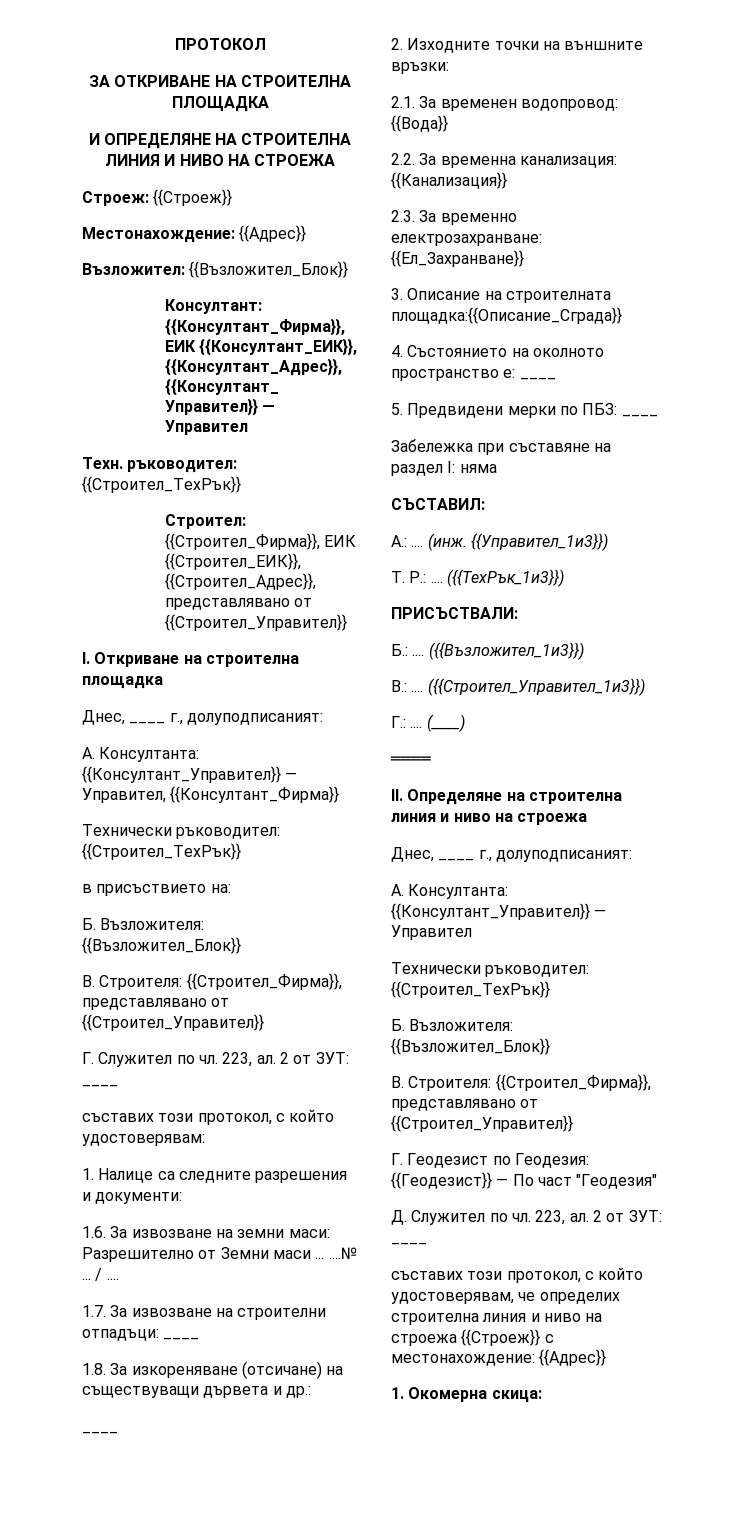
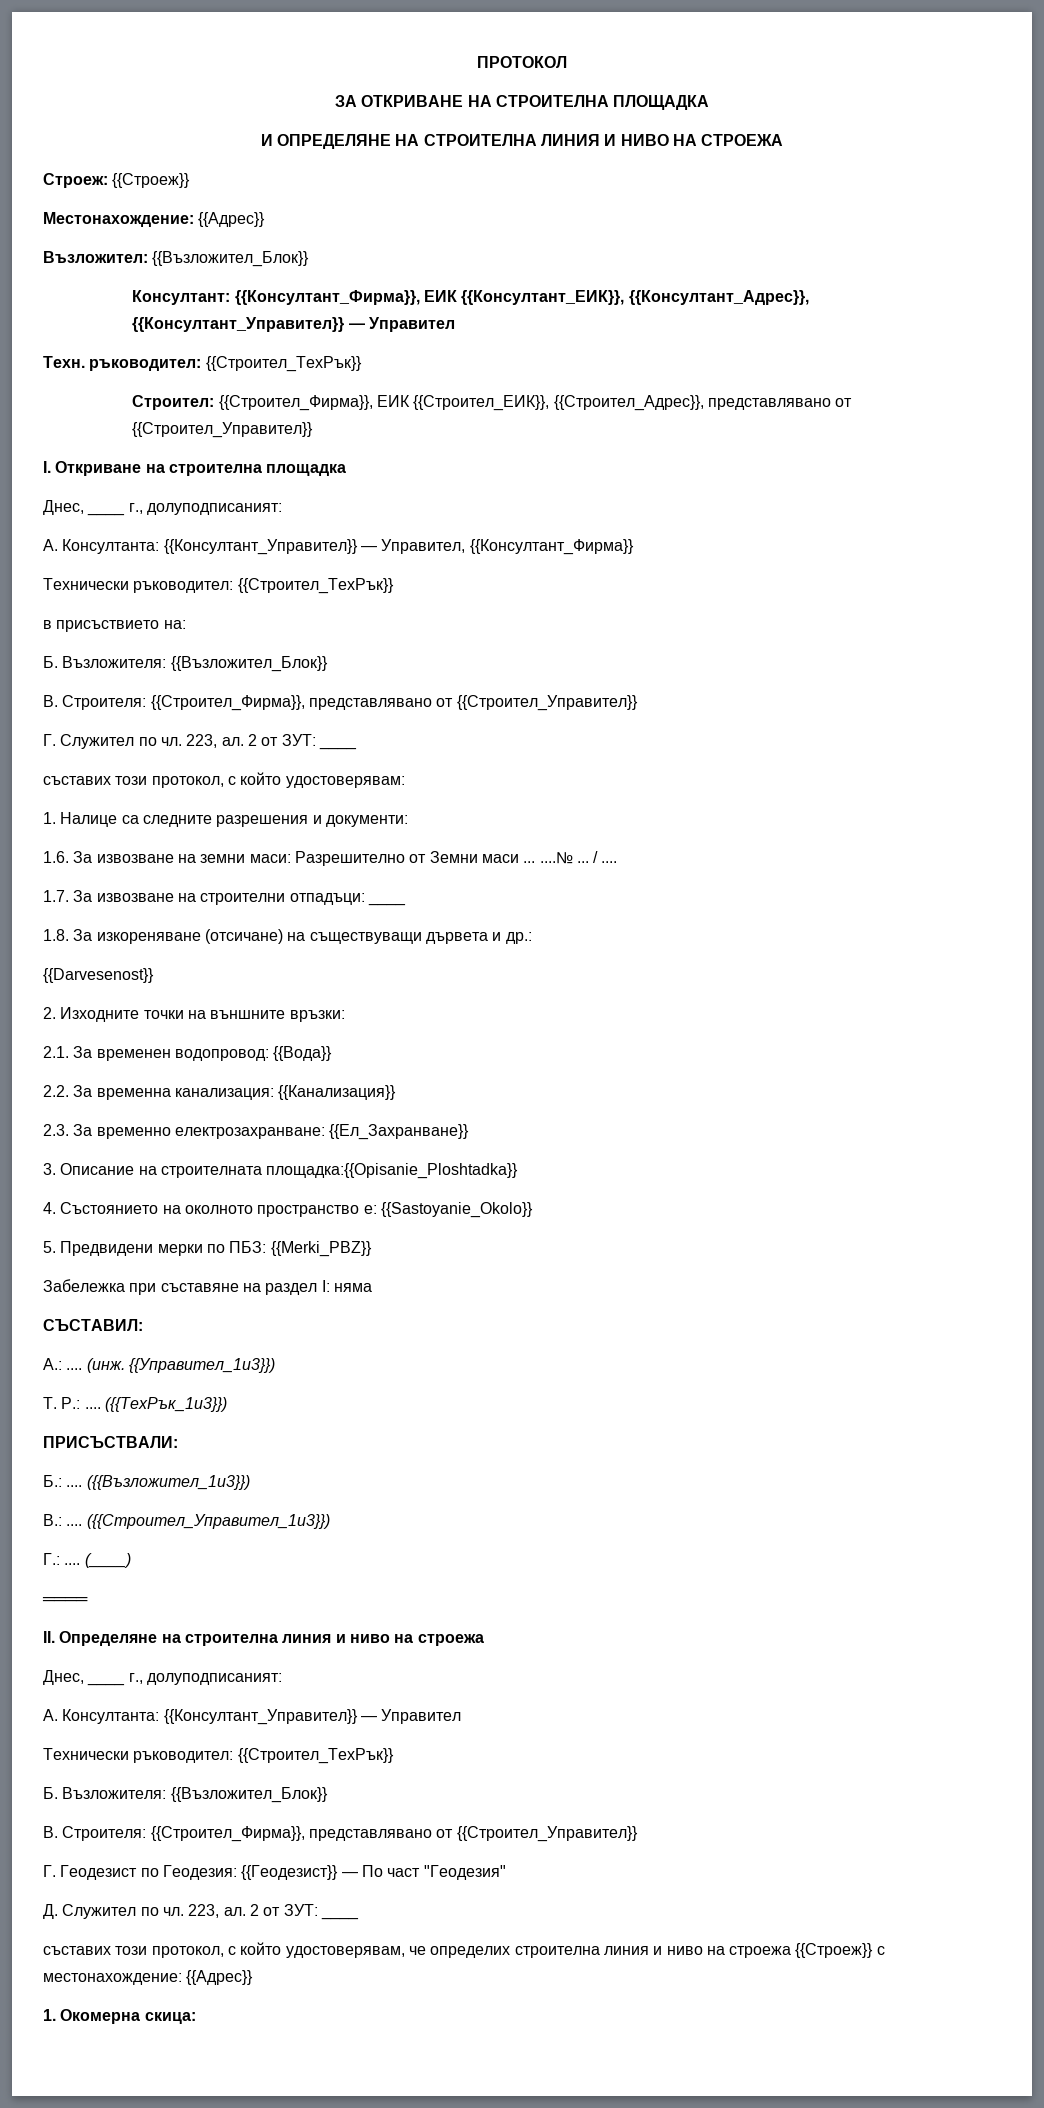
  1.8. За изкореняване (отсичане) на съществуващи дървета и др.:
- ____
+ {{Darvesenost}}
- 3. Описание на строителната площадка:{{Описание_Сграда}}
+ 3. Описание на строителната площадка:{{Opisanie_Ploshtadka}}
- 4. Състоянието на околното пространство е: ____
+ 4. Състоянието на околното пространство е: {{Sastoyanie_Okolo}}
- 5. Предвидени мерки по ПБЗ: ____
+ 5. Предвидени мерки по ПБЗ: {{Merki_PBZ}}

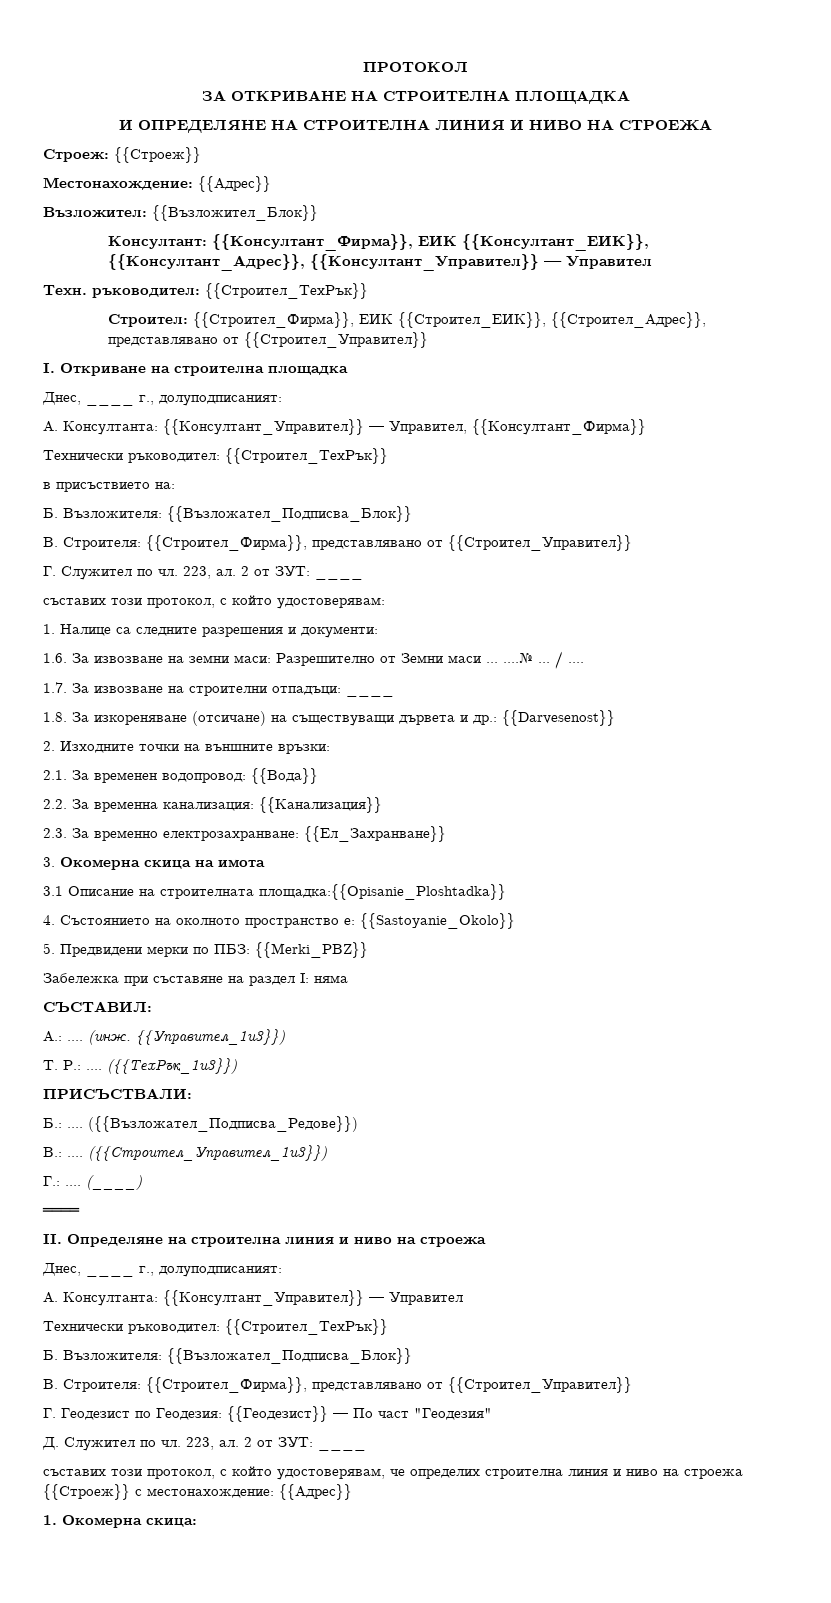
  в присъствието на:
- Б. Възложителя: {{Възложител_Блок}}
+ Б. Възложителя: {{Възложател_Подписва_Блок}}
- 1.8. За изкореняване (отсичане) на съществуващи дървета и др.:
- {{Darvesenost}}
+ 1.8. За изкореняване (отсичане) на съществуващи дървета и др.: {{Darvesenost}}
- 3. Описание на строителната площадка:{{Opisanie_Ploshtadka}}
+ 3. Окомерна скица на имота
+ 3.1 Описание на строителната площадка:{{Opisanie_Ploshtadka}}
- ({{Възложител_1и3}})
+ ({{Възложател_Подписва_Редове}})
  А. Консултанта: {{Консултант_Управител}} — Управител
  Технически ръководител: {{Строител_ТехРък}}
- Б. Възложителя: {{Възложител_Блок}}
+ Б. Възложителя: {{Възложател_Подписва_Блок}}

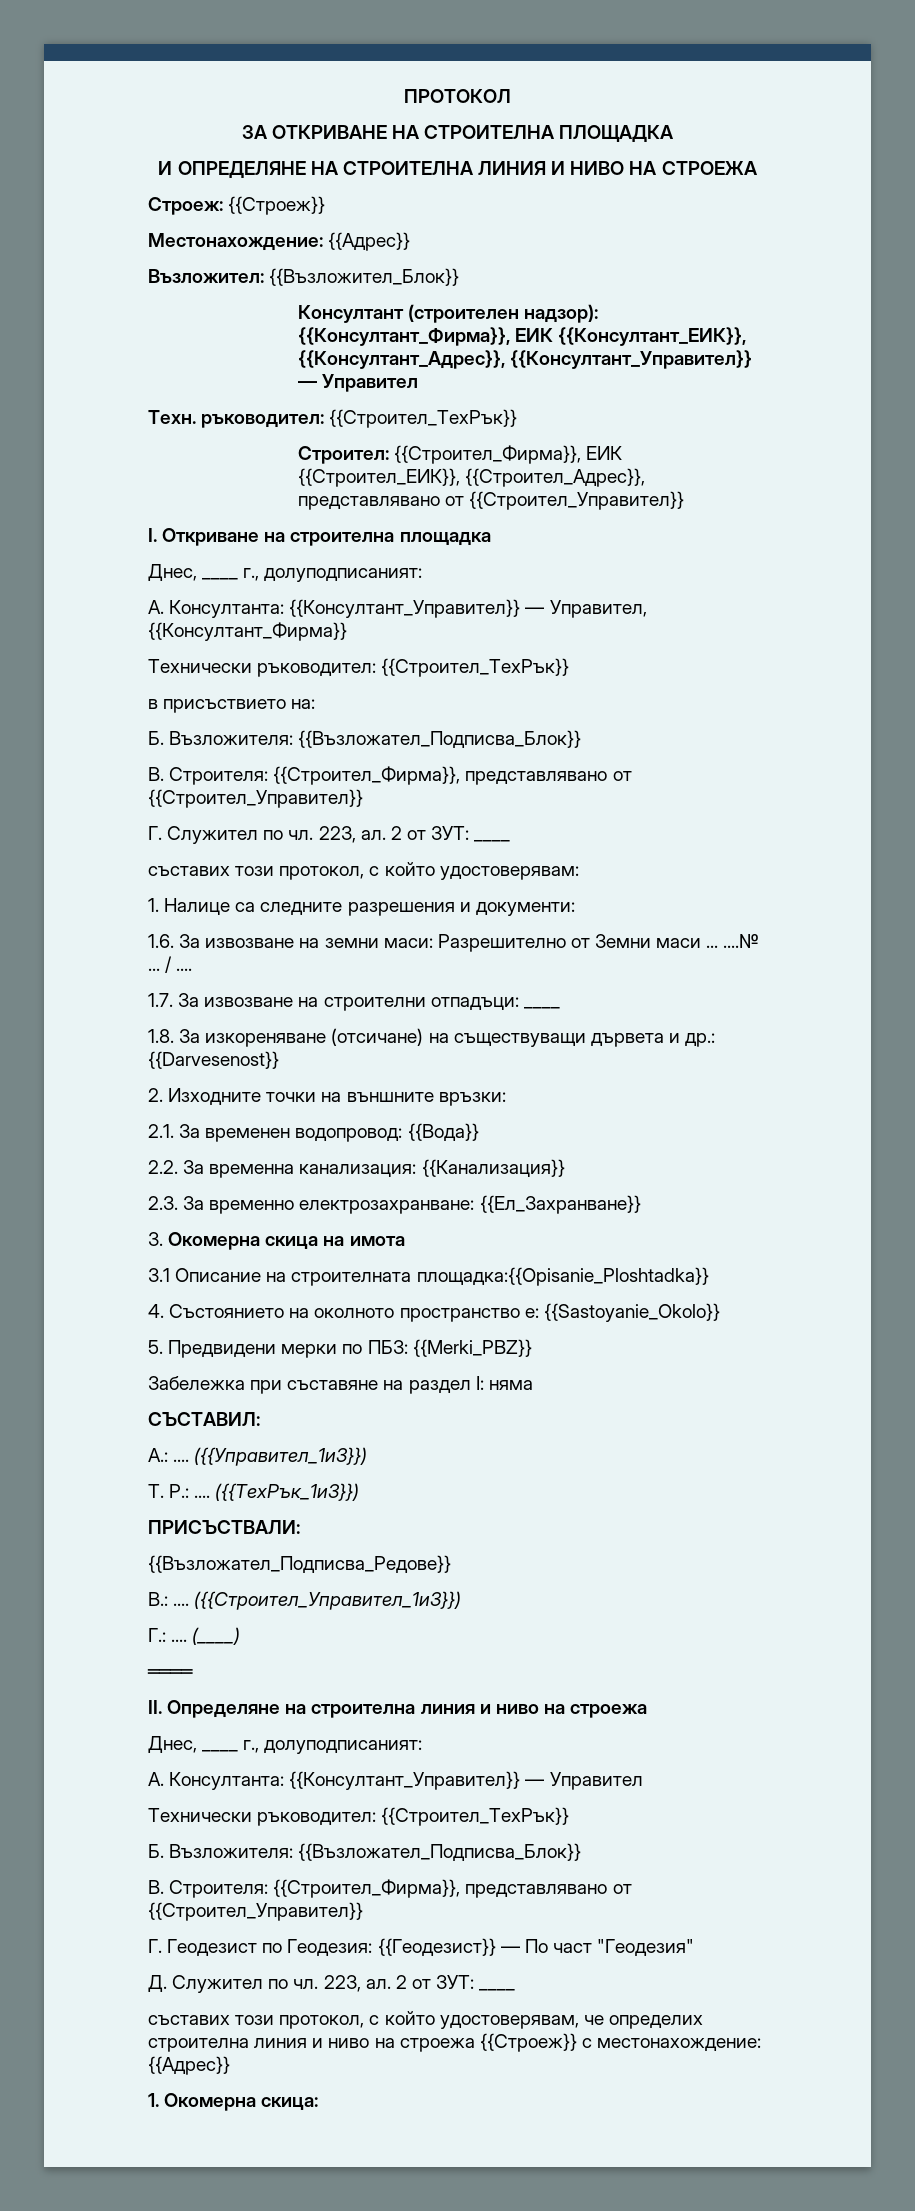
- Консултант: {{Консултант_Фирма}}, ЕИК {{Консултант_ЕИК}}, {{Консултант_Адрес}}, {{Консултант_Управител}} — Управител
+ Консултант (строителен надзор): {{Консултант_Фирма}}, ЕИК {{Консултант_ЕИК}}, {{Консултант_Адрес}}, {{Консултант_Управител}} — Управител
- (инж. {{Управител_1и3}})
+ ({{Управител_1и3}})
- Б.: .... ({{Възложател_Подписва_Редове}})
+ {{Възложател_Подписва_Редове}}

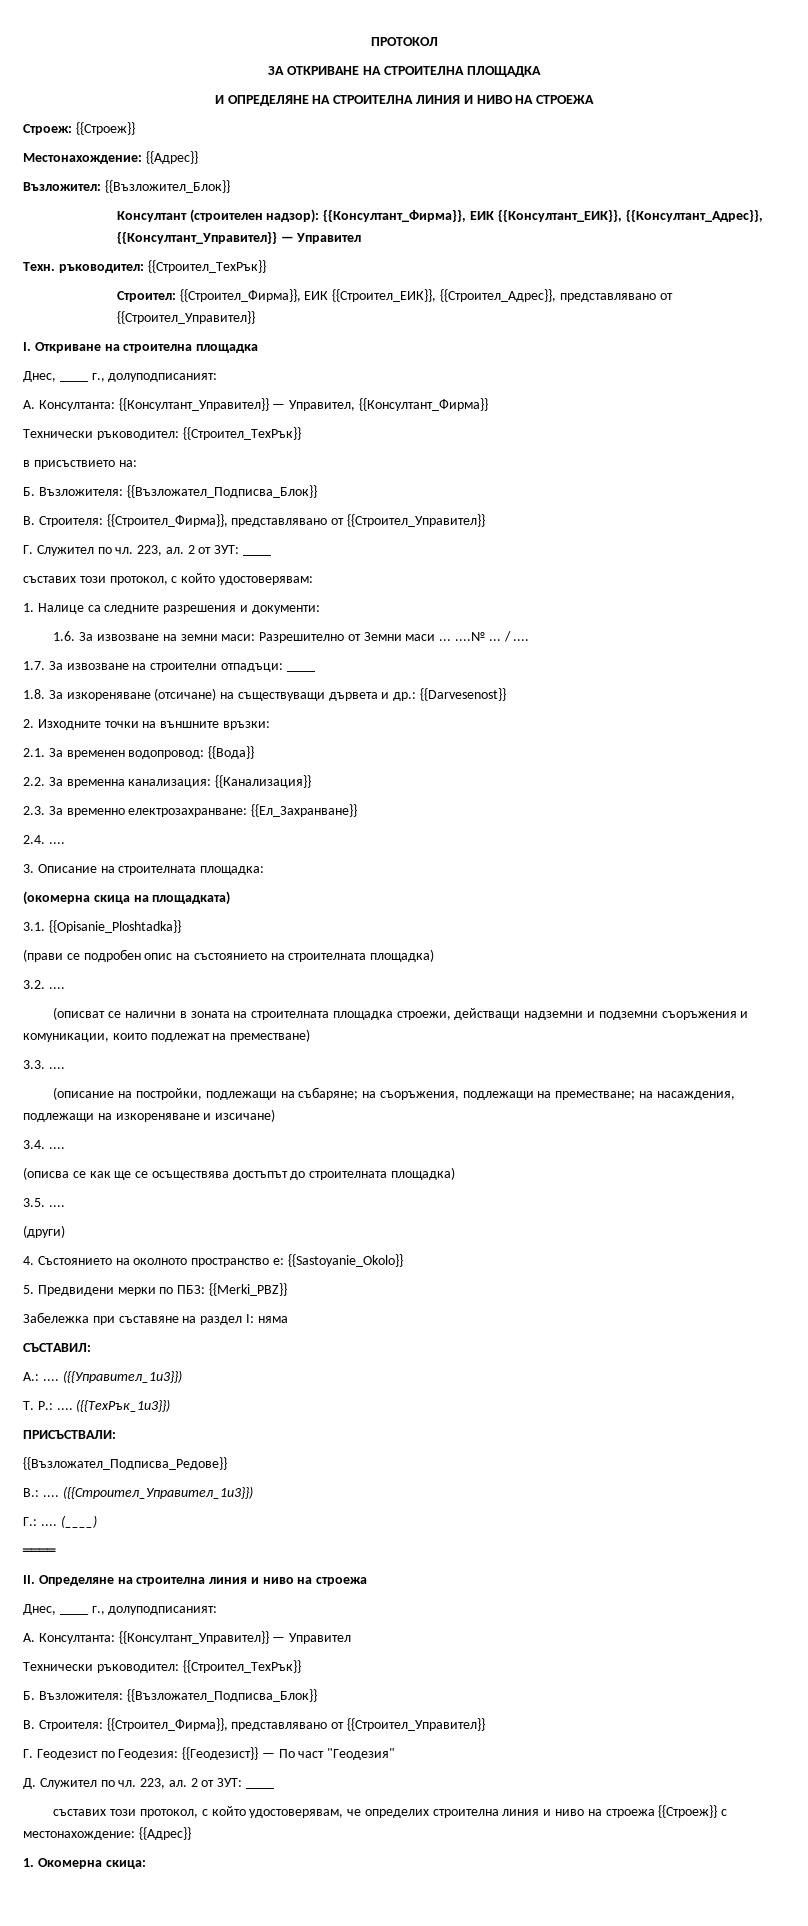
+ 2.4. ....
- 3. Окомерна скица на имота
- 3.1 Описание на строителната площадка:{{Opisanie_Ploshtadka}}
+ 3. Описание на строителната площадка:
+ (окомерна скица на площадката)
+ 3.1. {{Opisanie_Ploshtadka}}
+ (прави се подробен опис на състоянието на строителната площадка)
+ 3.2. ....
+ (описват се налични в зоната на строителната площадка строежи, действащи надземни и подземни съоръжения и комуникации, които подлежат на преместване)
+ 3.3. ....
+ (описание на постройки, подлежащи на събаряне; на съоръжения, подлежащи на преместване; на насаждения, подлежащи на изкореняване и изсичане)
+ 3.4. ....
+ (описва се как ще се осъществява достъпът до строителната площадка)
+ 3.5. ....
+ (други)

